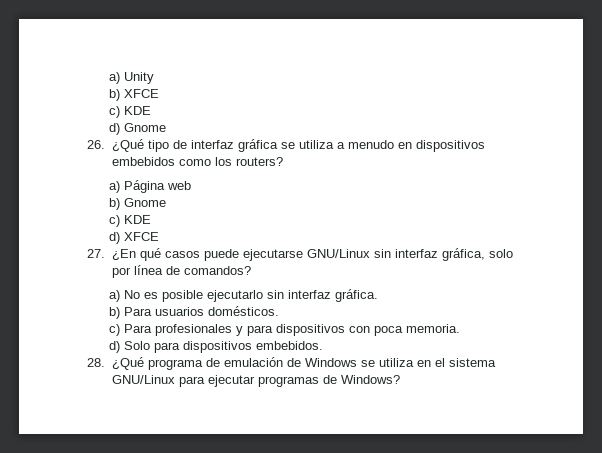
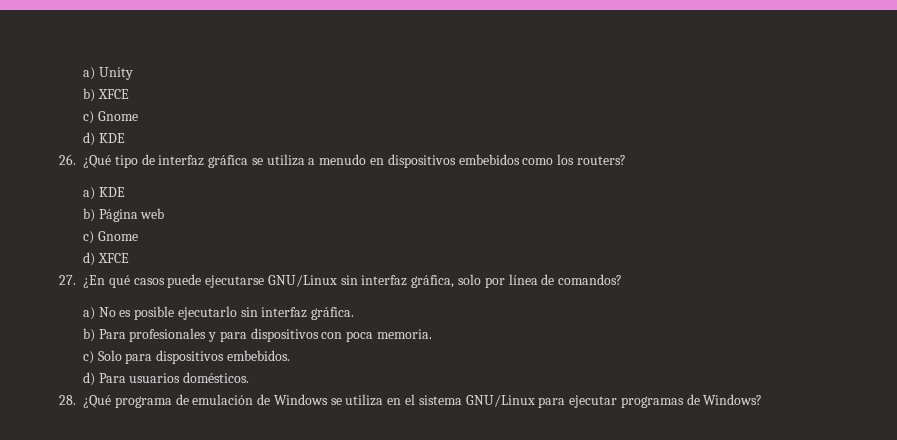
  b) XFCE
- c) KDE
- d) Gnome
+ c) Gnome
+ d) KDE
- a) Página web
- b) Gnome
- c) KDE
+ a) KDE
+ b) Página web
+ c) Gnome
- b) Para usuarios domésticos.
- c) Para profesionales y para dispositivos con poca memoria.
+ b) Para profesionales y para dispositivos con poca memoria.
- d) Solo para dispositivos embebidos.
+ c) Solo para dispositivos embebidos.
+ d) Para usuarios domésticos.

